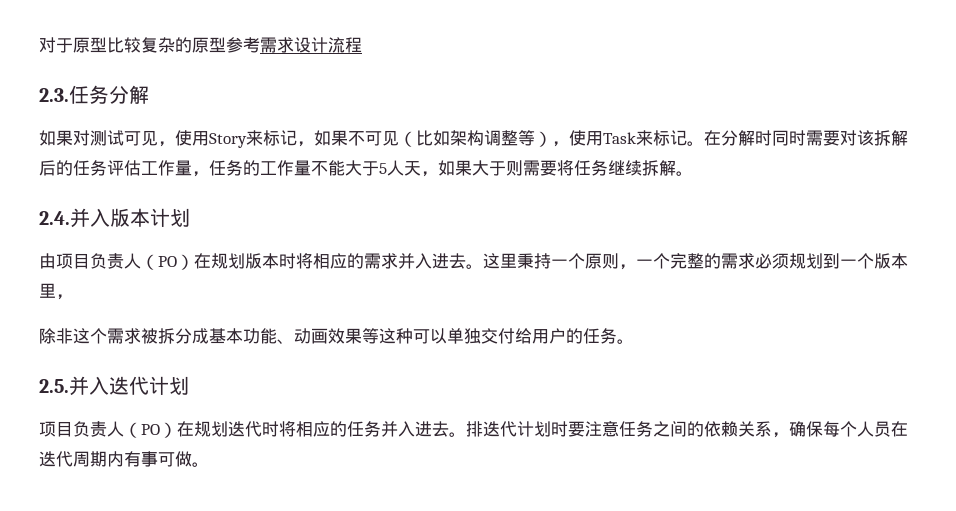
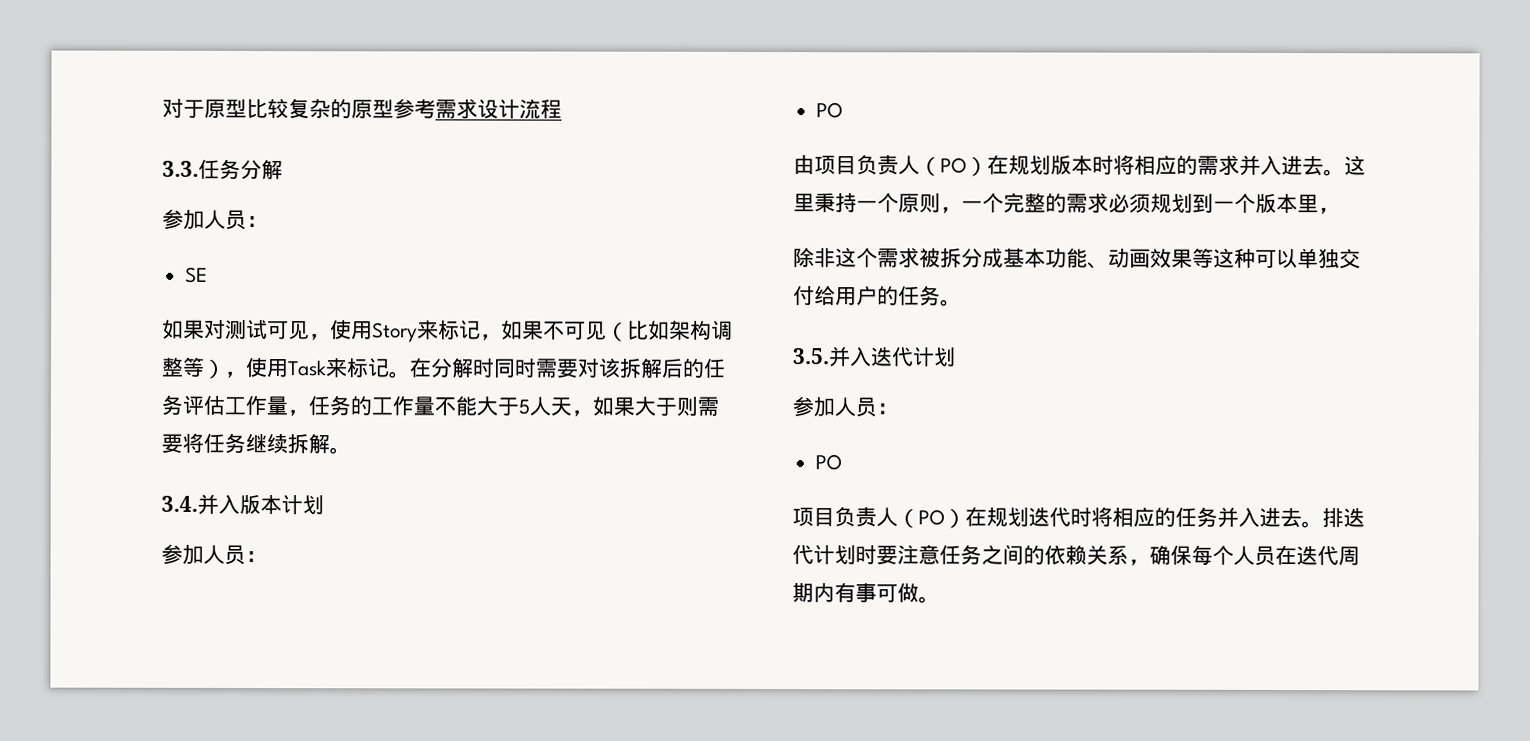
- 2.3.任务分解
+ 3.3.任务分解
+ 参加人员：
+ SE
- 2.4.并入版本计划
+ 3.4.并入版本计划
+ 参加人员：
+ PO
- 2.5.并入迭代计划
+ 3.5.并入迭代计划
+ 参加人员：
+ PO

